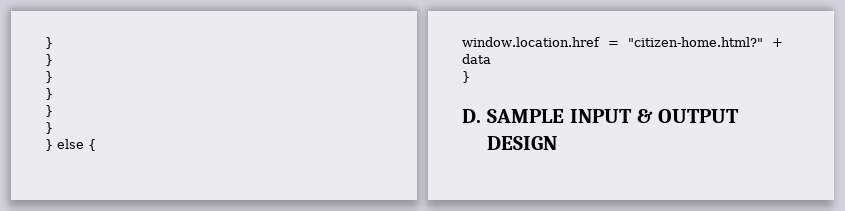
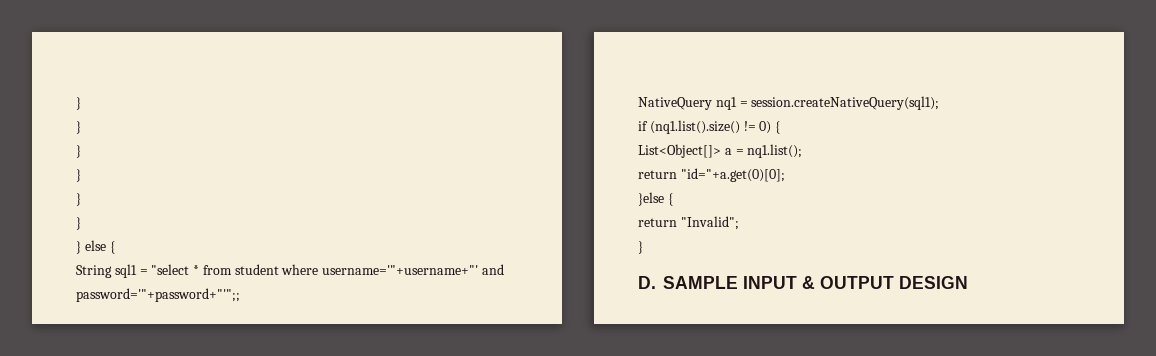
- window.location.href = "citizen-home.html?" + data
+ String sql1 = "select * from student where username='"+username+"' and password='"+password+"'";;
+ NativeQuery nq1 = session.createNativeQuery(sql1);
+ if (nq1.list().size() != 0) {
+ List<Object[]> a = nq1.list();
+ return "id="+a.get(0)[0];
+ }else {
+ return "Invalid";

